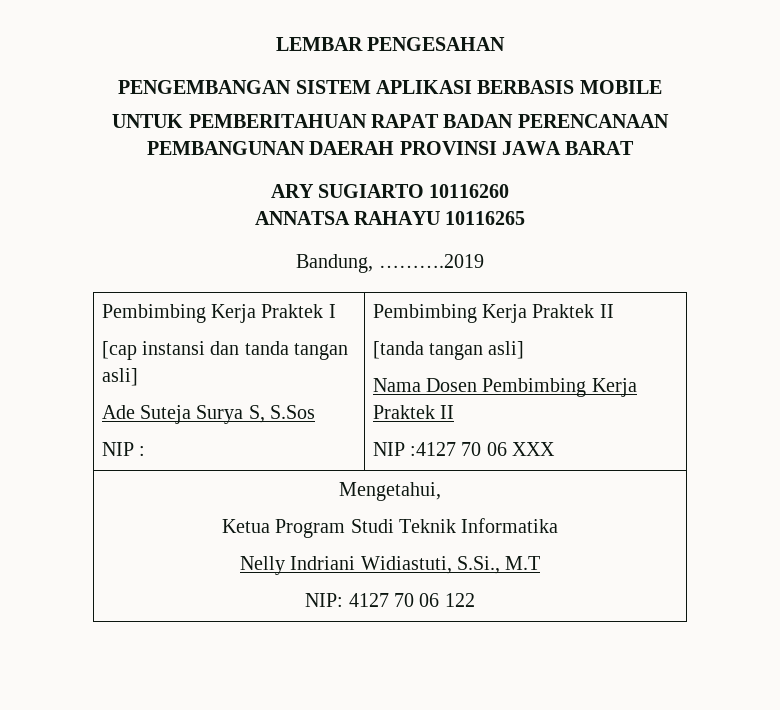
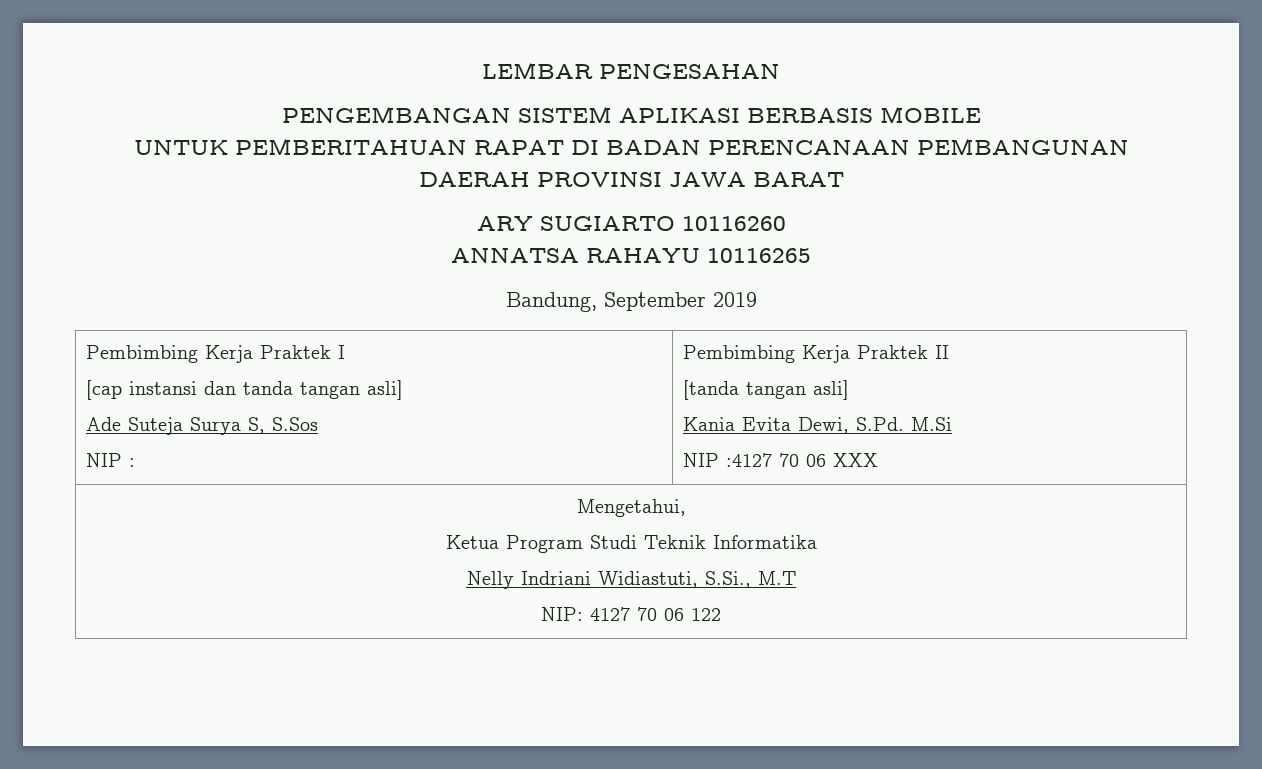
- UNTUK PEMBERITAHUAN RAPAT BADAN PERENCANAAN PEMBANGUNAN DAERAH PROVINSI JAWA BARAT
+ UNTUK PEMBERITAHUAN RAPAT DI BADAN PERENCANAAN PEMBANGUNAN DAERAH PROVINSI JAWA BARAT
- Bandung, ……….2019
+ Bandung, September 2019
  Pembimbing Kerja Praktek I
  [cap instansi dan tanda tangan asli]
  Ade Suteja Surya S, S.Sos
  NIP : | Pembimbing Kerja Praktek II
  [tanda tangan asli]
- Nama Dosen Pembimbing Kerja Praktek II
+ Kania Evita Dewi, S.Pd. M.Si

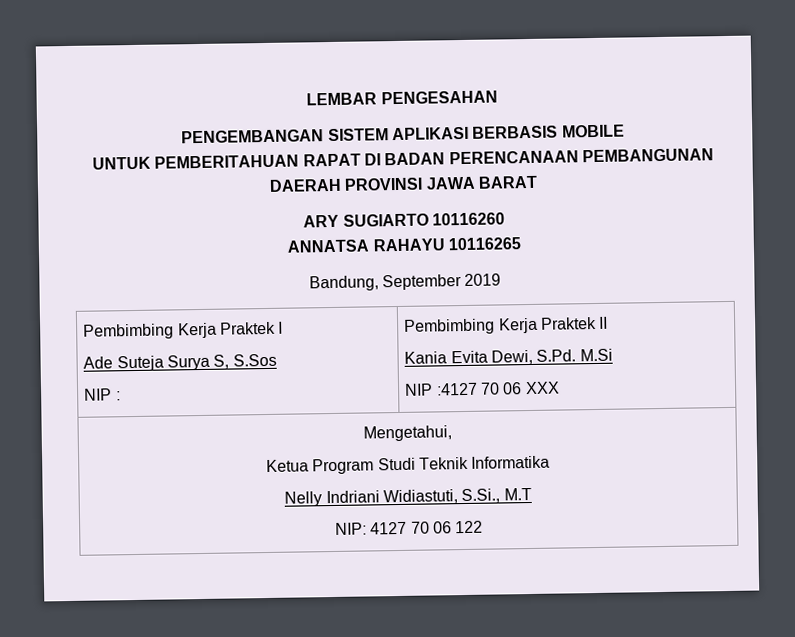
  Pembimbing Kerja Praktek I
- [cap instansi dan tanda tangan asli]
  Ade Suteja Surya S, S.Sos
  NIP : | Pembimbing Kerja Praktek II
- [tanda tangan asli]

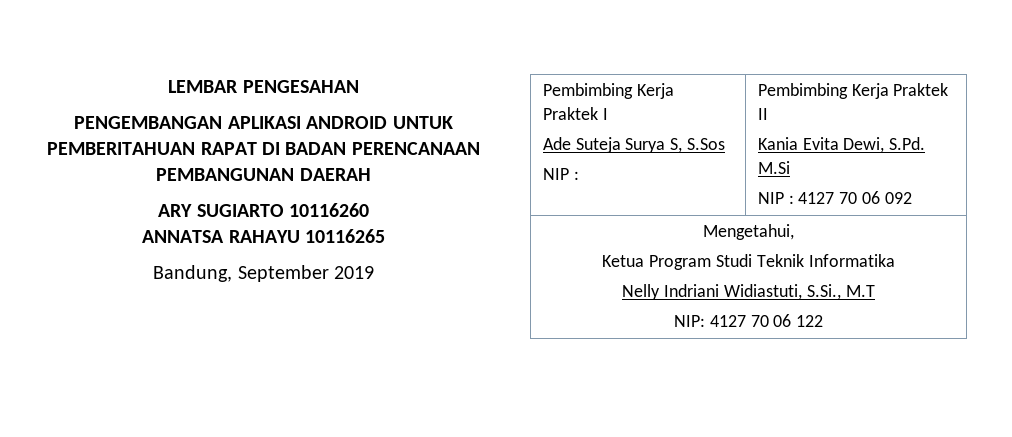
- PENGEMBANGAN SISTEM APLIKASI BERBASIS MOBILE
- UNTUK PEMBERITAHUAN RAPAT DI BADAN PERENCANAAN PEMBANGUNAN DAERAH PROVINSI JAWA BARAT
+ PENGEMBANGAN APLIKASI ANDROID UNTUK PEMBERITAHUAN RAPAT DI BADAN PERENCANAAN PEMBANGUNAN DAERAH
  Pembimbing Kerja Praktek I
  Ade Suteja Surya S, S.Sos
  NIP : | Pembimbing Kerja Praktek II
  Kania Evita Dewi, S.Pd. M.Si
- NIP :4127 70 06 XXX
+ NIP : 4127 70 06 092

